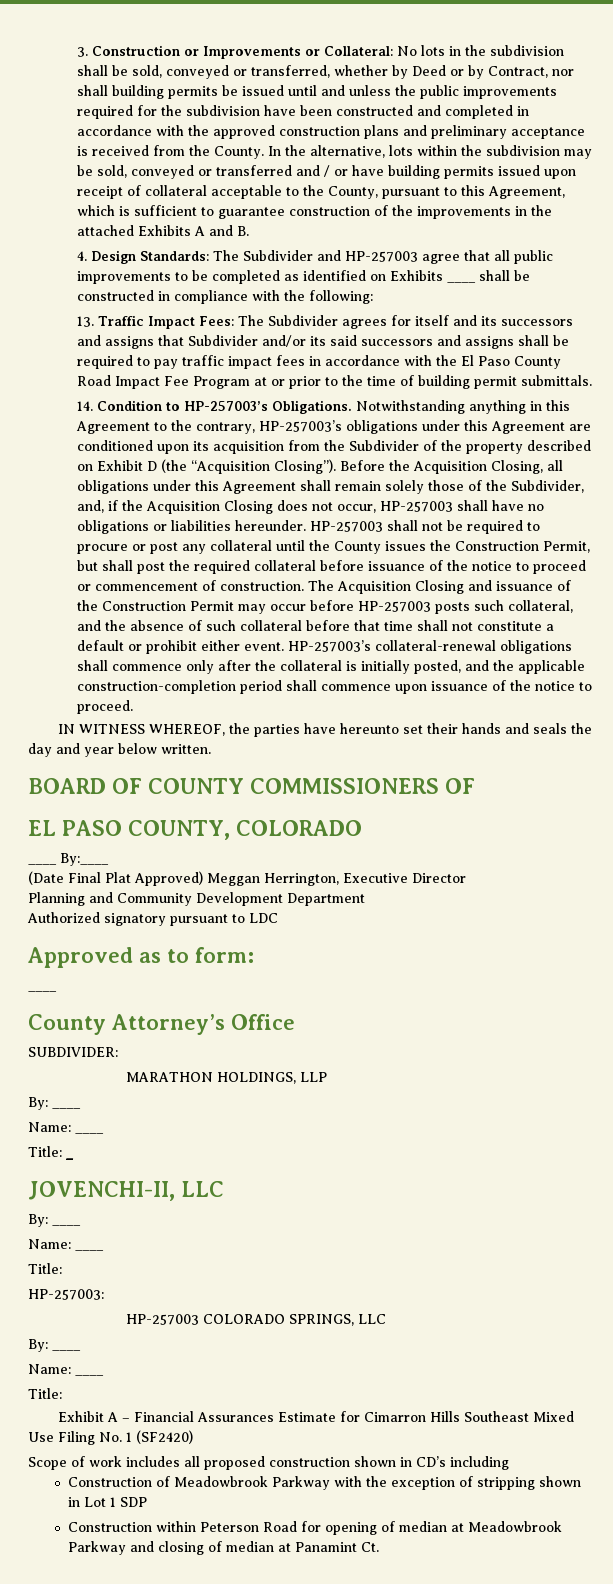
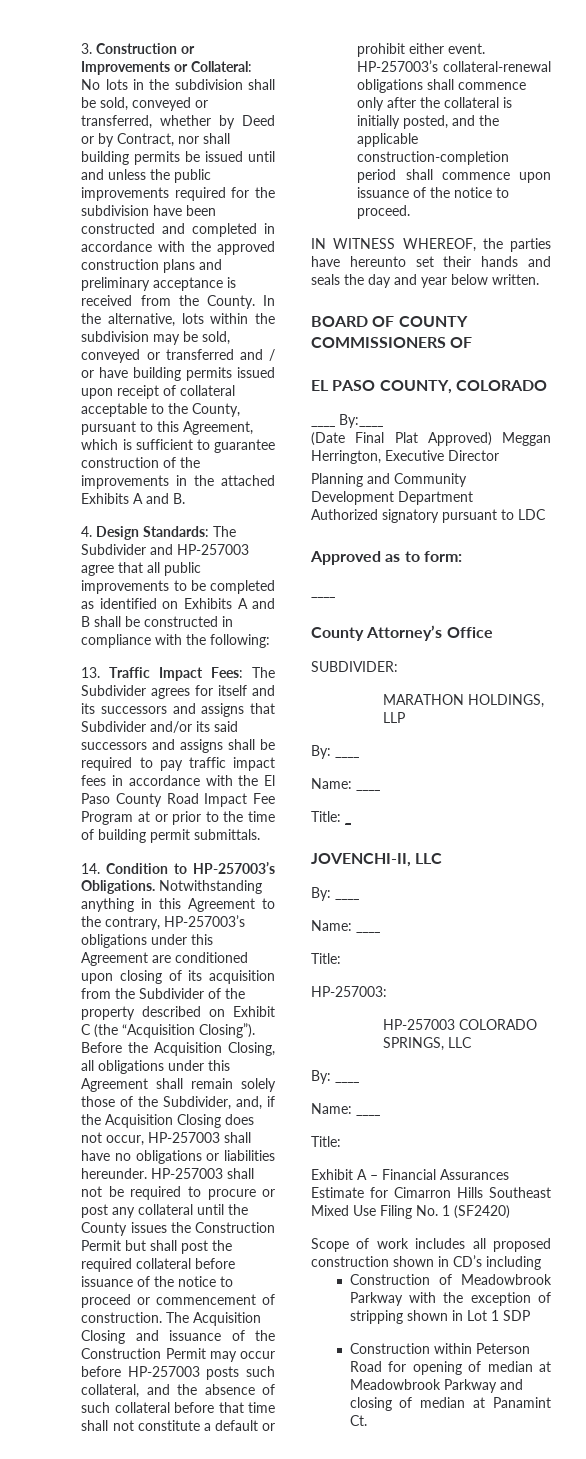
- 4. Design Standards: The Subdivider and HP-257003 agree that all public improvements to be completed as identified on Exhibits ____ shall be constructed in compliance with the following:
+ 4. Design Standards: The Subdivider and HP-257003 agree that all public improvements to be completed as identified on Exhibits A and B shall be constructed in compliance with the following:
- Notwithstanding anything in this Agreement to the contrary, HP-257003’s obligations under this Agreement are conditioned upon its acquisition from the Subdivider of the property described on Exhibit D (the “Acquisition Closing”).
+ Notwithstanding anything in this Agreement to the contrary, HP-257003’s obligations under this Agreement are conditioned upon closing of its acquisition from the Subdivider of the property described on Exhibit C (the “Acquisition Closing”).
- HP-257003 shall not be required to procure or post any collateral until the County issues the Construction Permit, but shall post the required collateral before issuance of the notice to proceed or commencement of construction.
+ HP-257003 shall not be required to procure or post any collateral until the County issues the Construction Permit but shall post the required collateral before issuance of the notice to proceed or commencement of construction.

